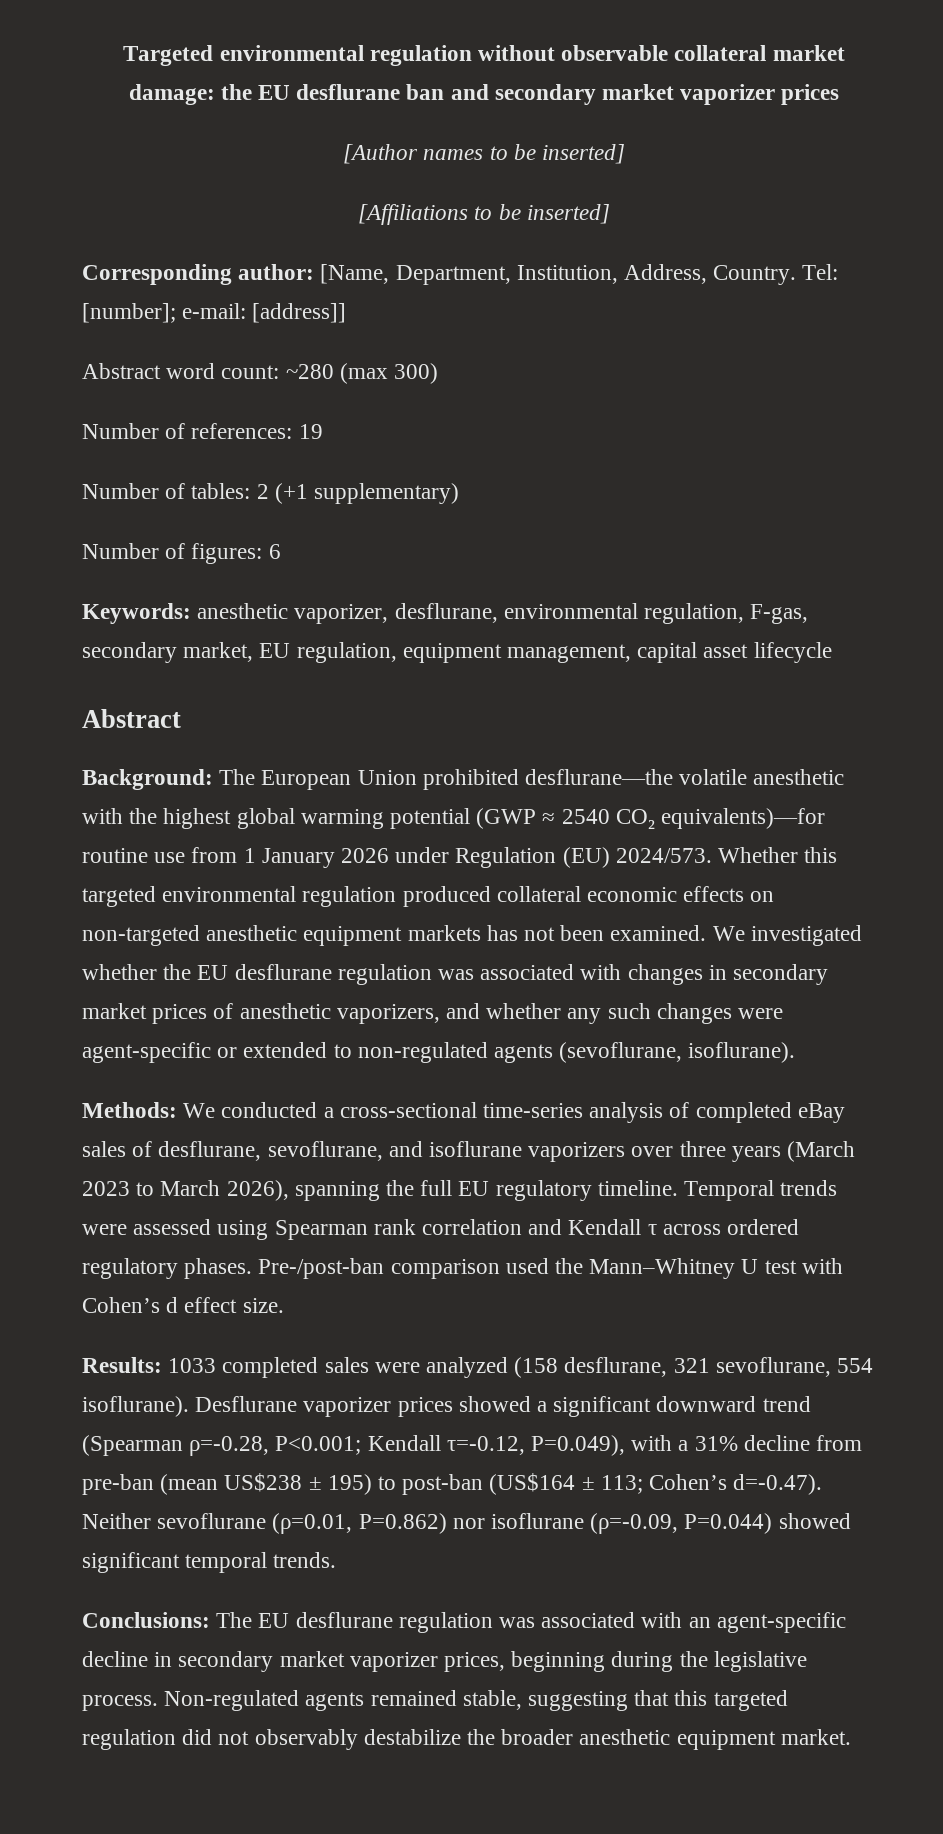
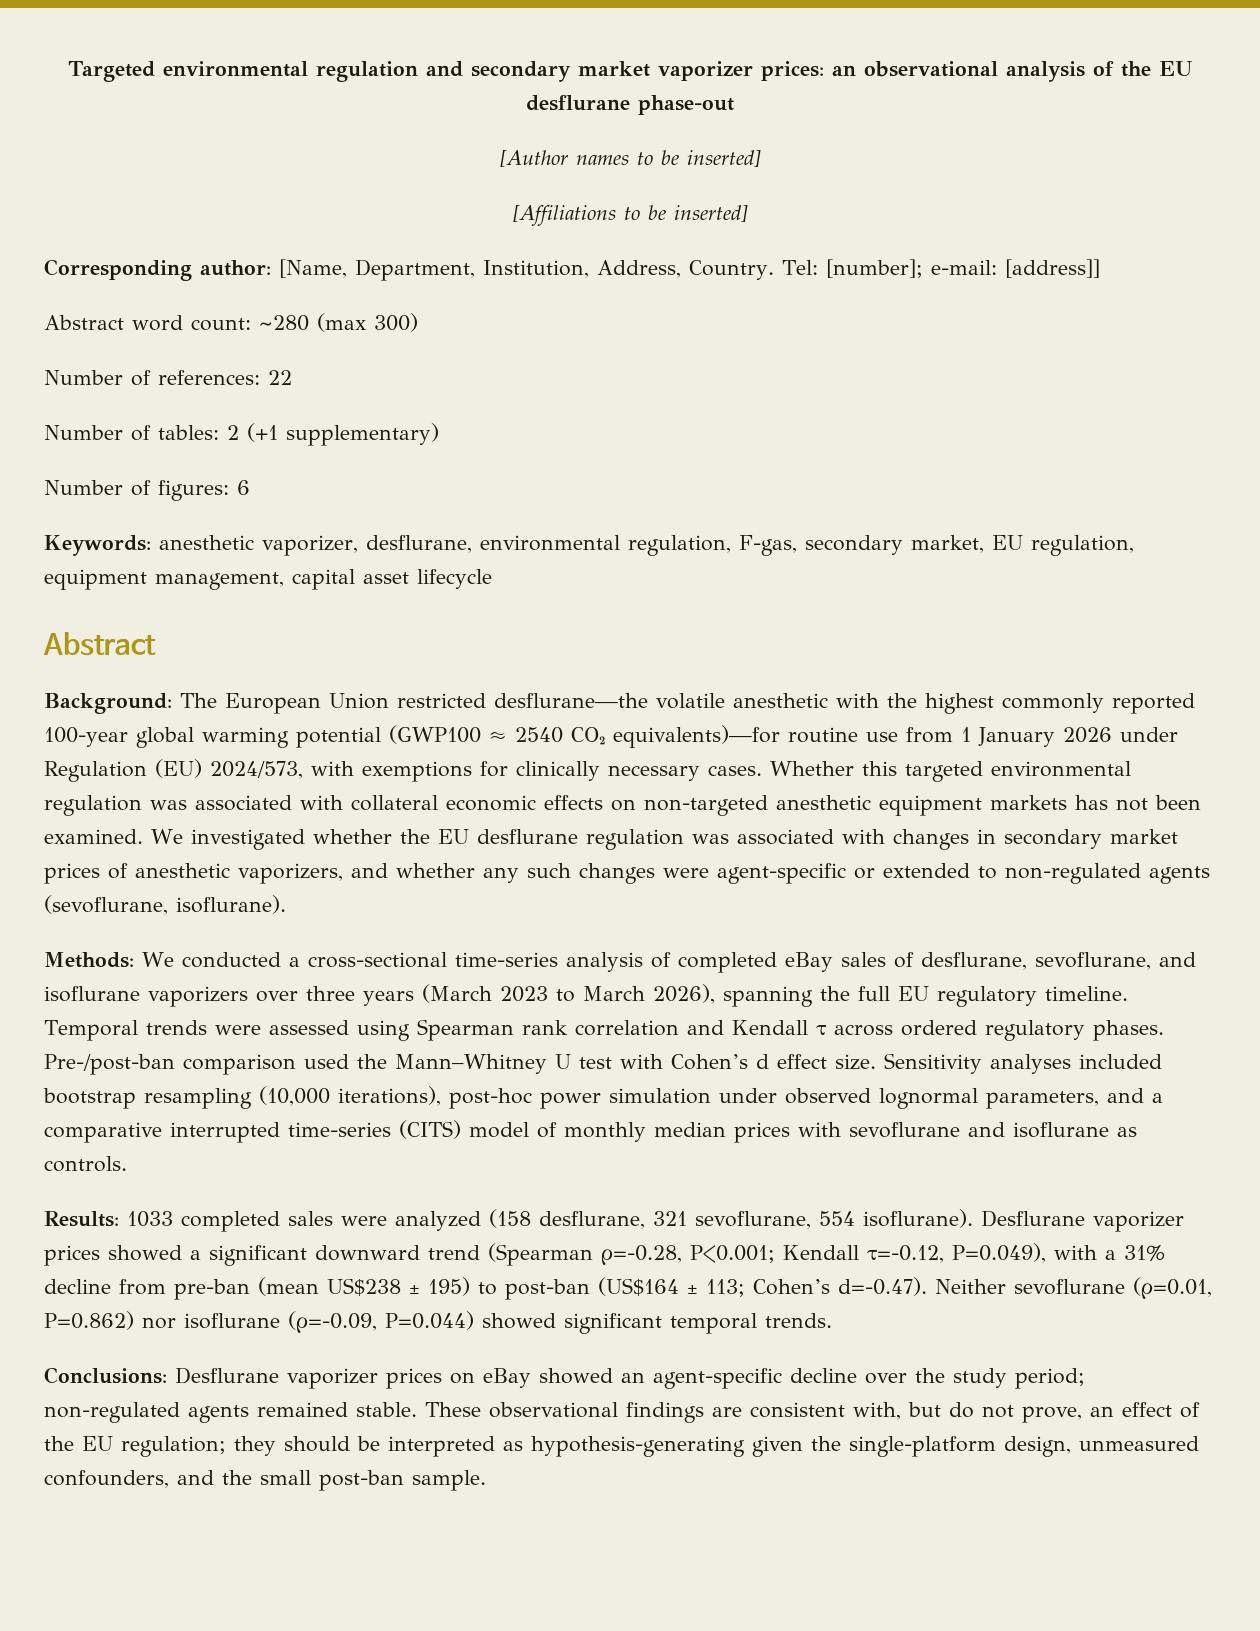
- Targeted environmental regulation without observable collateral market damage: the EU desflurane ban and secondary market vaporizer prices
+ Targeted environmental regulation and secondary market vaporizer prices: an observational analysis of the EU desflurane phase-out
- Number of references: 19
+ Number of references: 22
- Background: The European Union prohibited desflurane—the volatile anesthetic with the highest global warming potential (GWP ≈ 2540 CO₂ equivalents)—for routine use from 1 January 2026 under Regulation (EU) 2024/573.
+ Background: The European Union restricted desflurane—the volatile anesthetic with the highest commonly reported 100-year global warming potential (GWP100 ≈ 2540 CO₂ equivalents)—for routine use from 1 January 2026 under Regulation (EU) 2024/573, with exemptions for clinically necessary cases.
- Whether this targeted environmental regulation produced collateral economic effects on non-targeted anesthetic equipment markets has not been examined.
+ Whether this targeted environmental regulation was associated with collateral economic effects on non-targeted anesthetic equipment markets has not been examined.
+ Sensitivity analyses included bootstrap resampling (10,000 iterations), post-hoc power simulation under observed lognormal parameters, and a comparative interrupted time-series (CITS) model of monthly median prices with sevoflurane and isoflurane as controls.
- Conclusions: The EU desflurane regulation was associated with an agent-specific decline in secondary market vaporizer prices, beginning during the legislative process. Non-regulated agents remained stable, suggesting that this targeted regulation did not observably destabilize the broader anesthetic equipment market.
+ Conclusions: Desflurane vaporizer prices on eBay showed an agent-specific decline over the study period; non-regulated agents remained stable. These observational findings are consistent with, but do not prove, an effect of the EU regulation; they should be interpreted as hypothesis-generating given the single-platform design, unmeasured confounders, and the small post-ban sample.

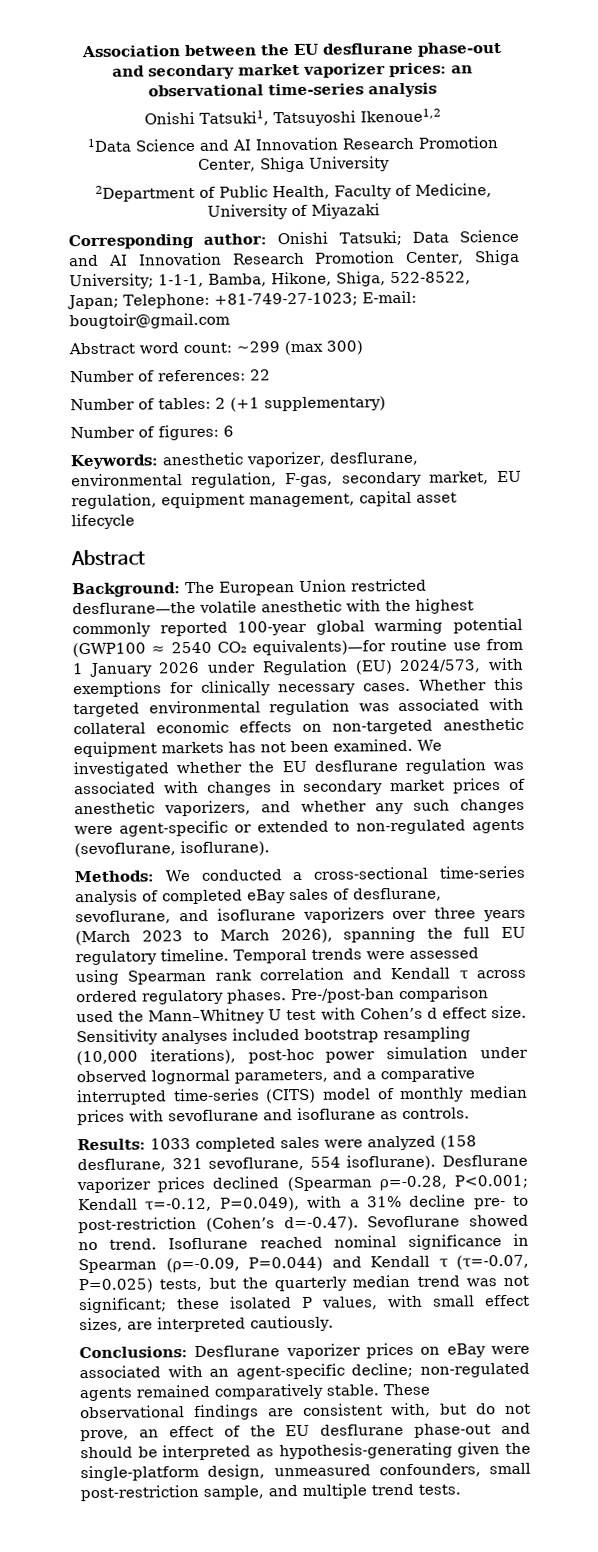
- Targeted environmental regulation and secondary market vaporizer prices: an observational analysis of the EU desflurane phase-out
- [Author names to be inserted]
- [Affiliations to be inserted]
- Corresponding author: [Name, Department, Institution, Address, Country. Tel: [number]; e-mail: [address]]
+ Association between the EU desflurane phase-out and secondary market vaporizer prices: an observational time-series analysis
+ Onishi Tatsuki1, Tatsuyoshi Ikenoue1,2
+ 1Data Science and AI Innovation Research Promotion Center, Shiga University
+ 2Department of Public Health, Faculty of Medicine, University of Miyazaki
+ Corresponding author: Onishi Tatsuki; Data Science and AI Innovation Research Promotion Center, Shiga University; 1-1-1, Bamba, Hikone, Shiga, 522-8522, Japan; Telephone: +81-749-27-1023; E-mail: bougtoir@gmail.com
- Abstract word count: ~280 (max 300)
+ Abstract word count: ~299 (max 300)
- Desflurane vaporizer prices showed a significant downward trend (Spearman ρ=-0.28, P<0.001; Kendall τ=-0.12, P=0.049), with a 31% decline from pre-ban (mean US$238 ± 195) to post-ban (US$164 ± 113; Cohen’s d=-0.47). Neither sevoflurane (ρ=0.01, P=0.862) nor isoflurane (ρ=-0.09, P=0.044) showed significant temporal trends.
+ Desflurane vaporizer prices declined (Spearman ρ=-0.28, P<0.001; Kendall τ=-0.12, P=0.049), with a 31% decline pre- to post-restriction (Cohen’s d=-0.47). Sevoflurane showed no trend. Isoflurane reached nominal significance in Spearman (ρ=-0.09, P=0.044) and Kendall τ (τ=-0.07, P=0.025) tests, but the quarterly median trend was not significant; these isolated P values, with small effect sizes, are interpreted cautiously.
- Conclusions: Desflurane vaporizer prices on eBay showed an agent-specific decline over the study period; non-regulated agents remained stable.
+ Conclusions: Desflurane vaporizer prices on eBay were associated with an agent-specific decline; non-regulated agents remained comparatively stable.
- These observational findings are consistent with, but do not prove, an effect of the EU regulation; they should be interpreted as hypothesis-generating given the single-platform design, unmeasured confounders, and the small post-ban sample.
+ These observational findings are consistent with, but do not prove, an effect of the EU desflurane phase-out and should be interpreted as hypothesis-generating given the single-platform design, unmeasured confounders, small post-restriction sample, and multiple trend tests.

